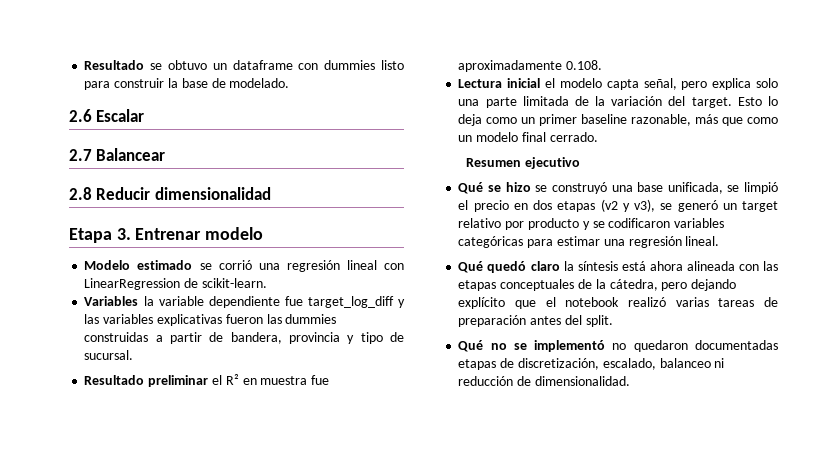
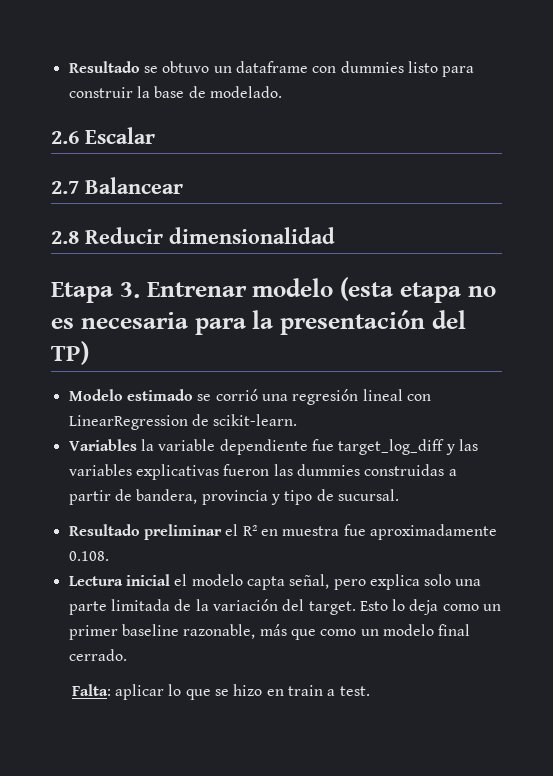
- Etapa 3. Entrenar modelo
+ Etapa 3. Entrenar modelo (esta etapa no es necesaria para la presentación del TP)
- Resumen ejecutivo
- Qué se hizo se construyó una base unificada, se limpió el precio en dos etapas (v2 y v3), se generó un target relativo por producto y se codificaron variables categóricas para estimar una regresión lineal.
- Qué quedó claro la síntesis está ahora alineada con las etapas conceptuales de la cátedra, pero dejando explícito que el notebook realizó varias tareas de preparación antes del split.
- Qué no se implementó no quedaron documentadas etapas de discretización, escalado, balanceo ni reducción de dimensionalidad.
+ Falta: aplicar lo que se hizo en train a test.

